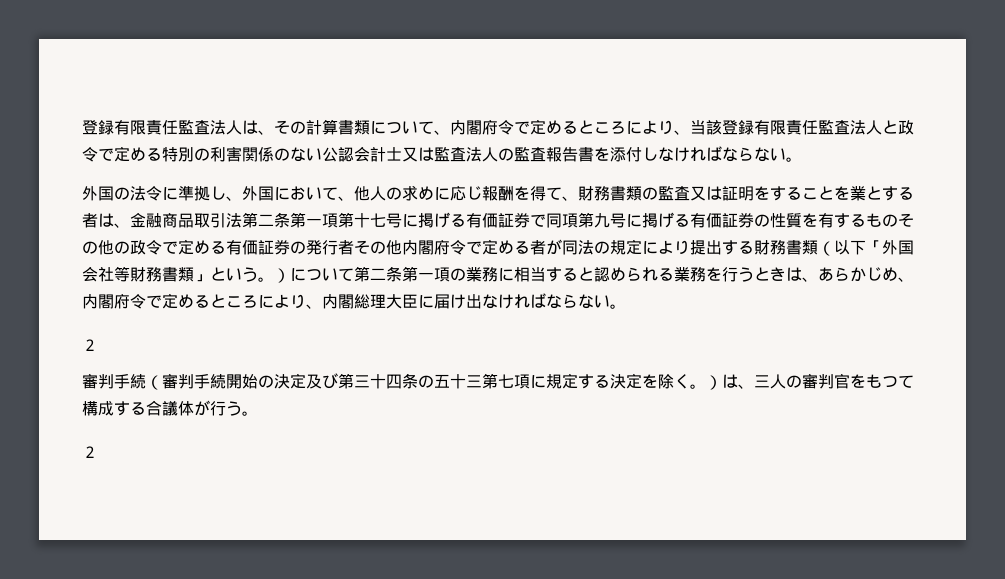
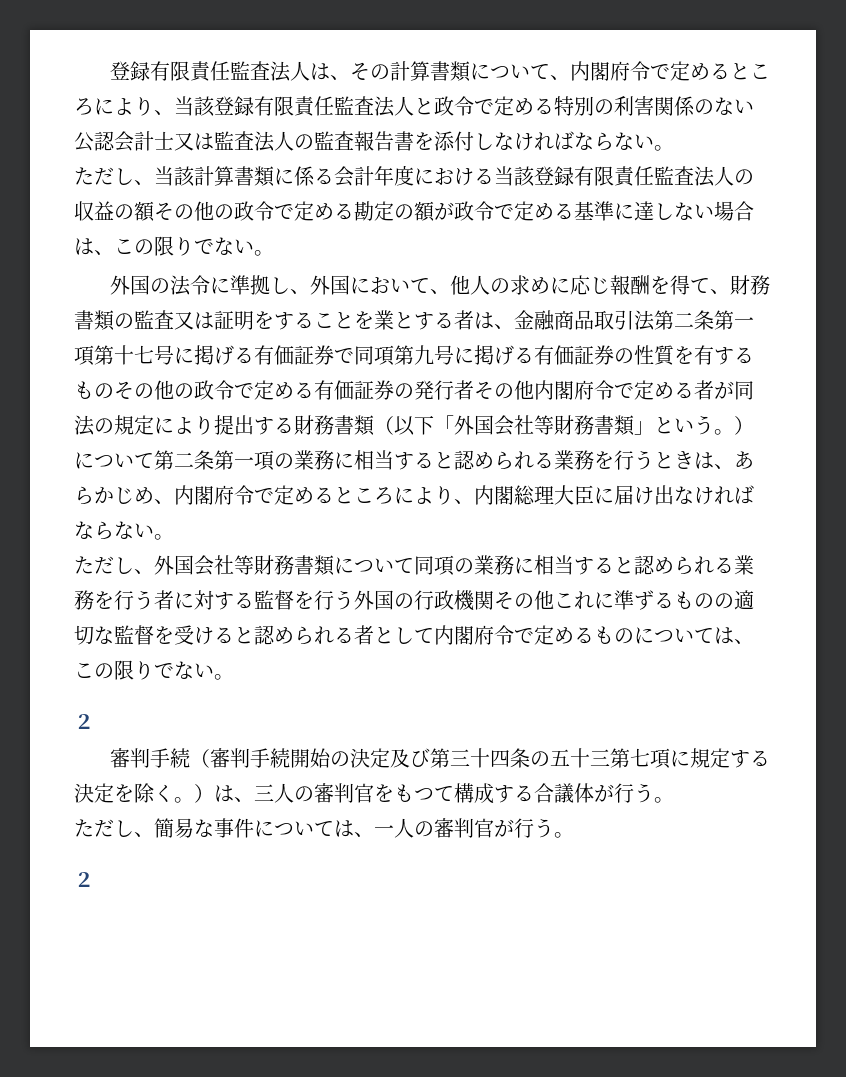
+ ただし、当該計算書類に係る会計年度における当該登録有限責任監査法人の収益の額その他の政令で定める勘定の額が政令で定める基準に達しない場合は、この限りでない。
+ ただし、外国会社等財務書類について同項の業務に相当すると認められる業務を行う者に対する監督を行う外国の行政機関その他これに準ずるものの適切な監督を受けると認められる者として内閣府令で定めるものについては、この限りでない。
+ ただし、簡易な事件については、一人の審判官が行う。

